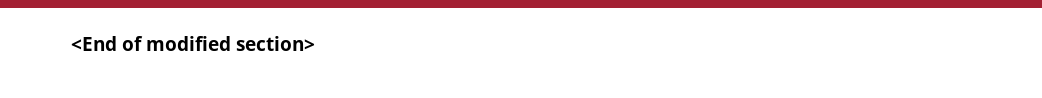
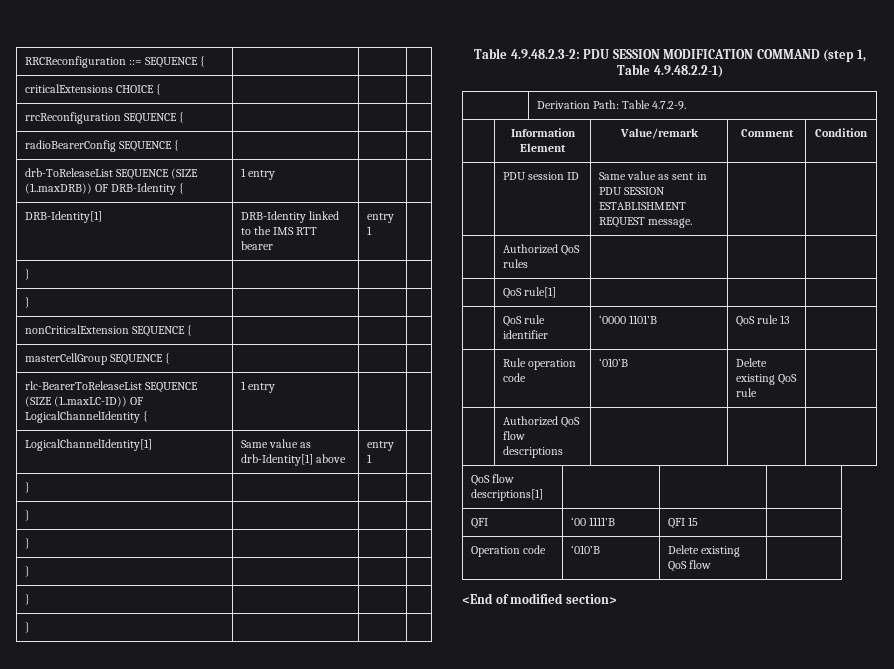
+ RRCReconfiguration ::= SEQUENCE { | | |
+ criticalExtensions CHOICE { | | |
+ rrcReconfiguration SEQUENCE { | | |
+ radioBearerConfig SEQUENCE { | | |
+ drb-ToReleaseList SEQUENCE (SIZE (1..maxDRB)) OF DRB-Identity { | 1 entry | |
+ DRB-Identity[1] | DRB-Identity linked to the IMS RTT bearer | entry 1 |
+ } | | |
+ } | | |
+ nonCriticalExtension SEQUENCE { | | |
+ masterCellGroup SEQUENCE { | | |
+ rlc-BearerToReleaseList SEQUENCE (SIZE (1..maxLC-ID)) OF LogicalChannelIdentity { | 1 entry | |
+ LogicalChannelIdentity[1] | Same value as drb-Identity[1] above | entry 1 |
+ } | | |
+ } | | |
+ } | | |
+ } | | |
+ } | | |
+ } | | |
+ Table 4.9.48.2.3-2: PDU SESSION MODIFICATION COMMAND (step 1, Table 4.9.48.2.2-1)
+ | Derivation Path: Table 4.7.2-9.
+ | Information Element | Value/remark | Comment | Condition
+ | PDU session ID | Same value as sent in PDU SESSION ESTABLISHMENT REQUEST message. | |
+ | Authorized QoS rules | | |
+ | QoS rule[1] | | |
+ | QoS rule identifier | ‘0000 1101’B | QoS rule 13 |
+ | Rule operation code | ‘010’B | Delete existing QoS rule |
+ | Authorized QoS flow descriptions | | |
+ QoS flow descriptions[1] | | |
+ QFI | ‘00 1111’B | QFI 15 |
+ Operation code | ‘010’B | Delete existing QoS flow |

